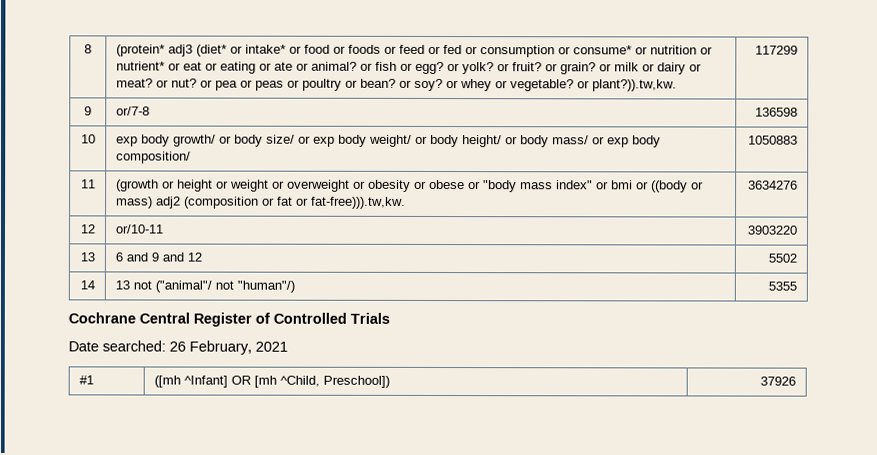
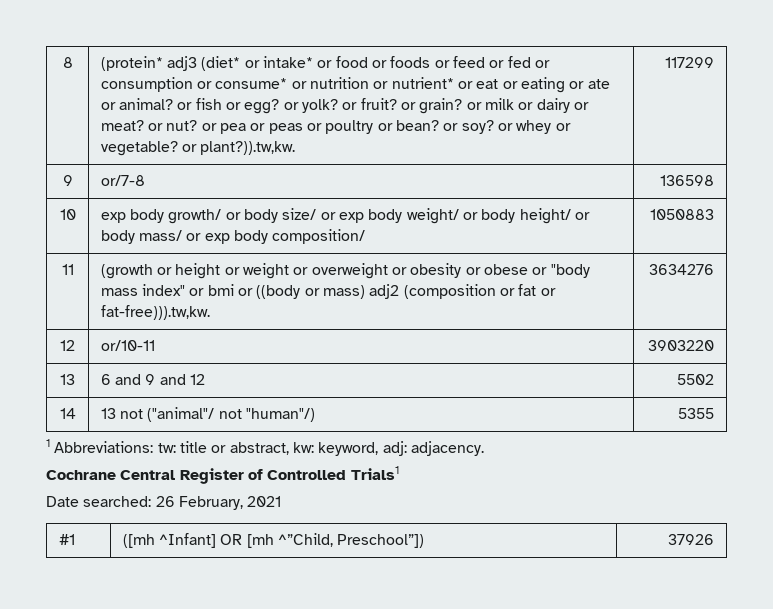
+ 1 Abbreviations: tw: title or abstract, kw: keyword, adj: adjacency.
- Cochrane Central Register of Controlled Trials
+ Cochrane Central Register of Controlled Trials1
- #1 | ([mh ^Infant] OR [mh ^Child, Preschool]) | 37926
+ #1 | ([mh ^Infant] OR [mh ^”Child, Preschool”]) | 37926

